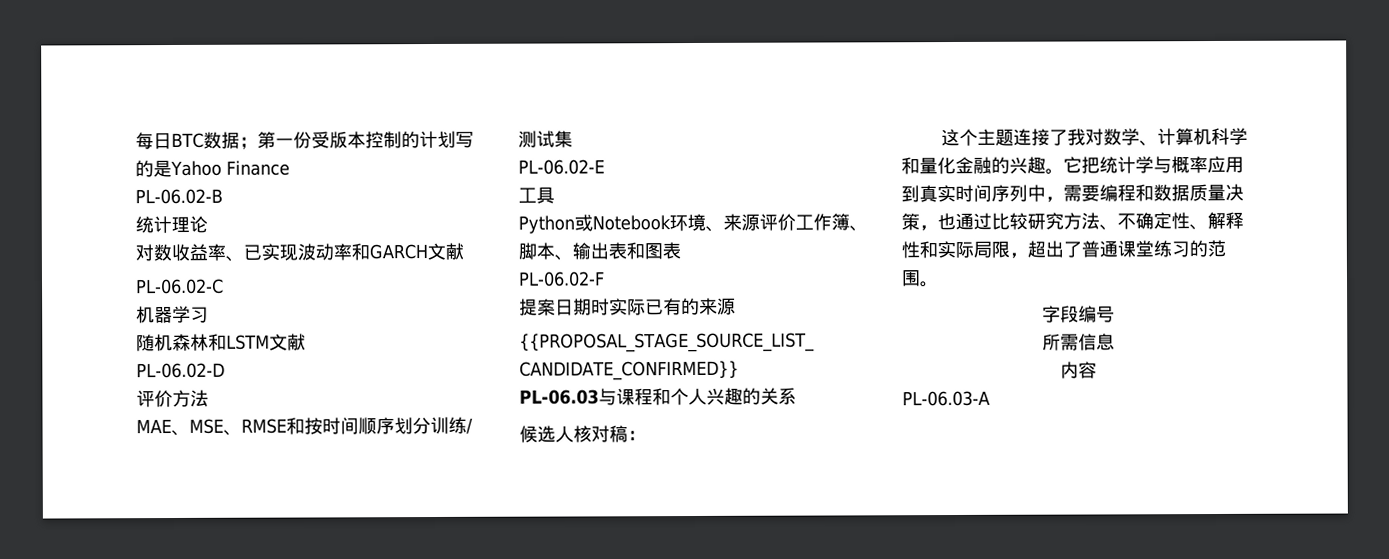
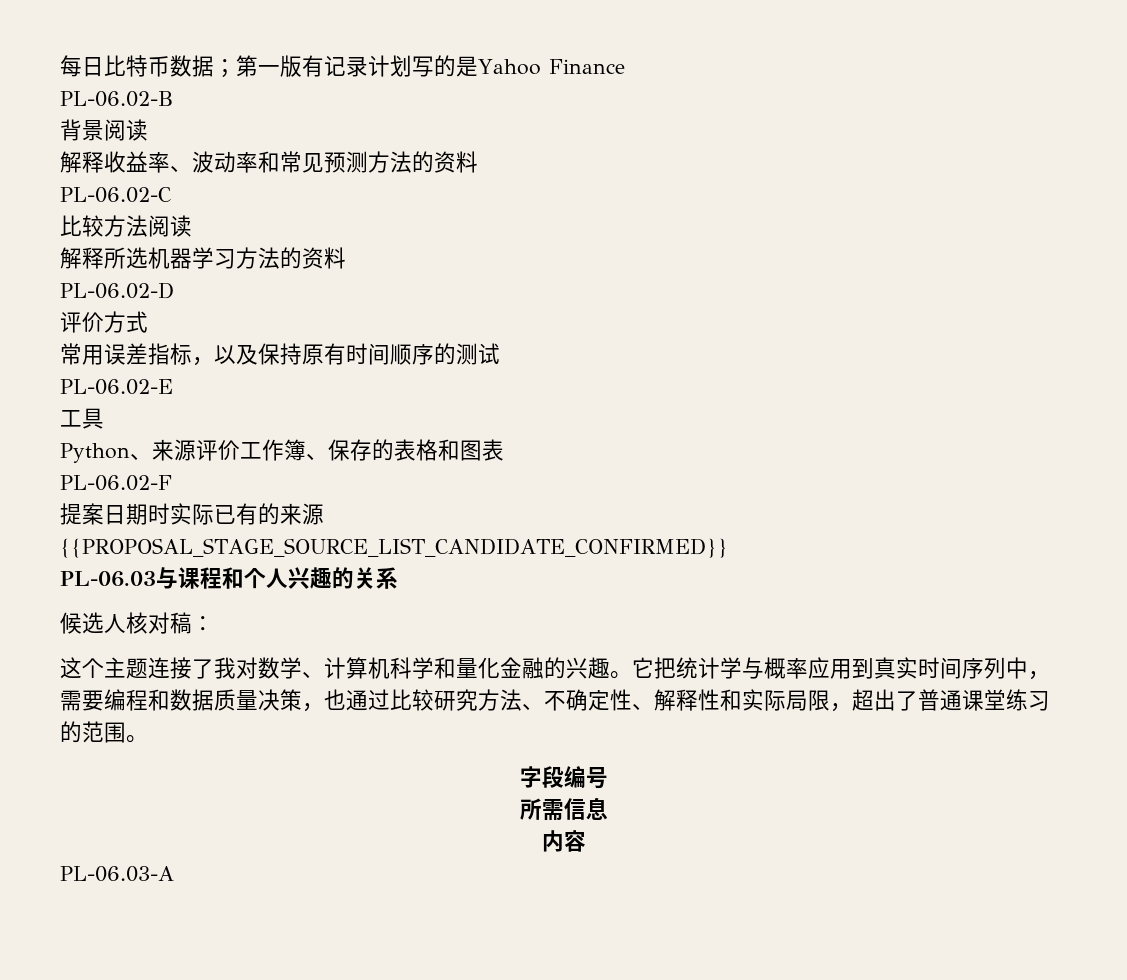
- 每日BTC数据；第一份受版本控制的计划写的是Yahoo Finance
+ 每日比特币数据；第一版有记录计划写的是Yahoo Finance
- 统计理论
- 对数收益率、已实现波动率和GARCH文献
+ 背景阅读
+ 解释收益率、波动率和常见预测方法的资料
  PL-06.02-C
- 机器学习
- 随机森林和LSTM文献
+ 比较方法阅读
+ 解释所选机器学习方法的资料
  PL-06.02-D
- 评价方法
- MAE、MSE、RMSE和按时间顺序划分训练/测试集
+ 评价方式
+ 常用误差指标，以及保持原有时间顺序的测试
- Python或Notebook环境、来源评价工作簿、脚本、输出表和图表
+ Python、来源评价工作簿、保存的表格和图表

